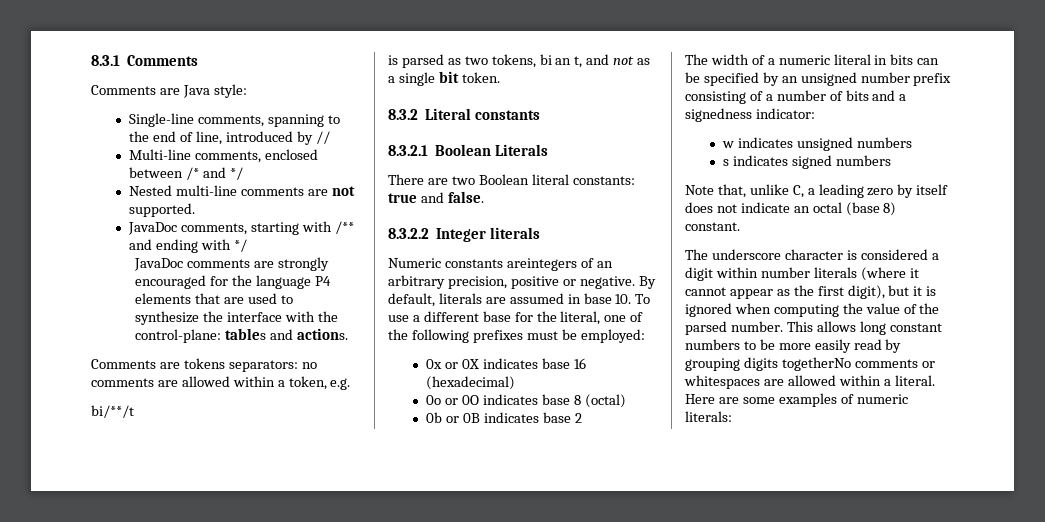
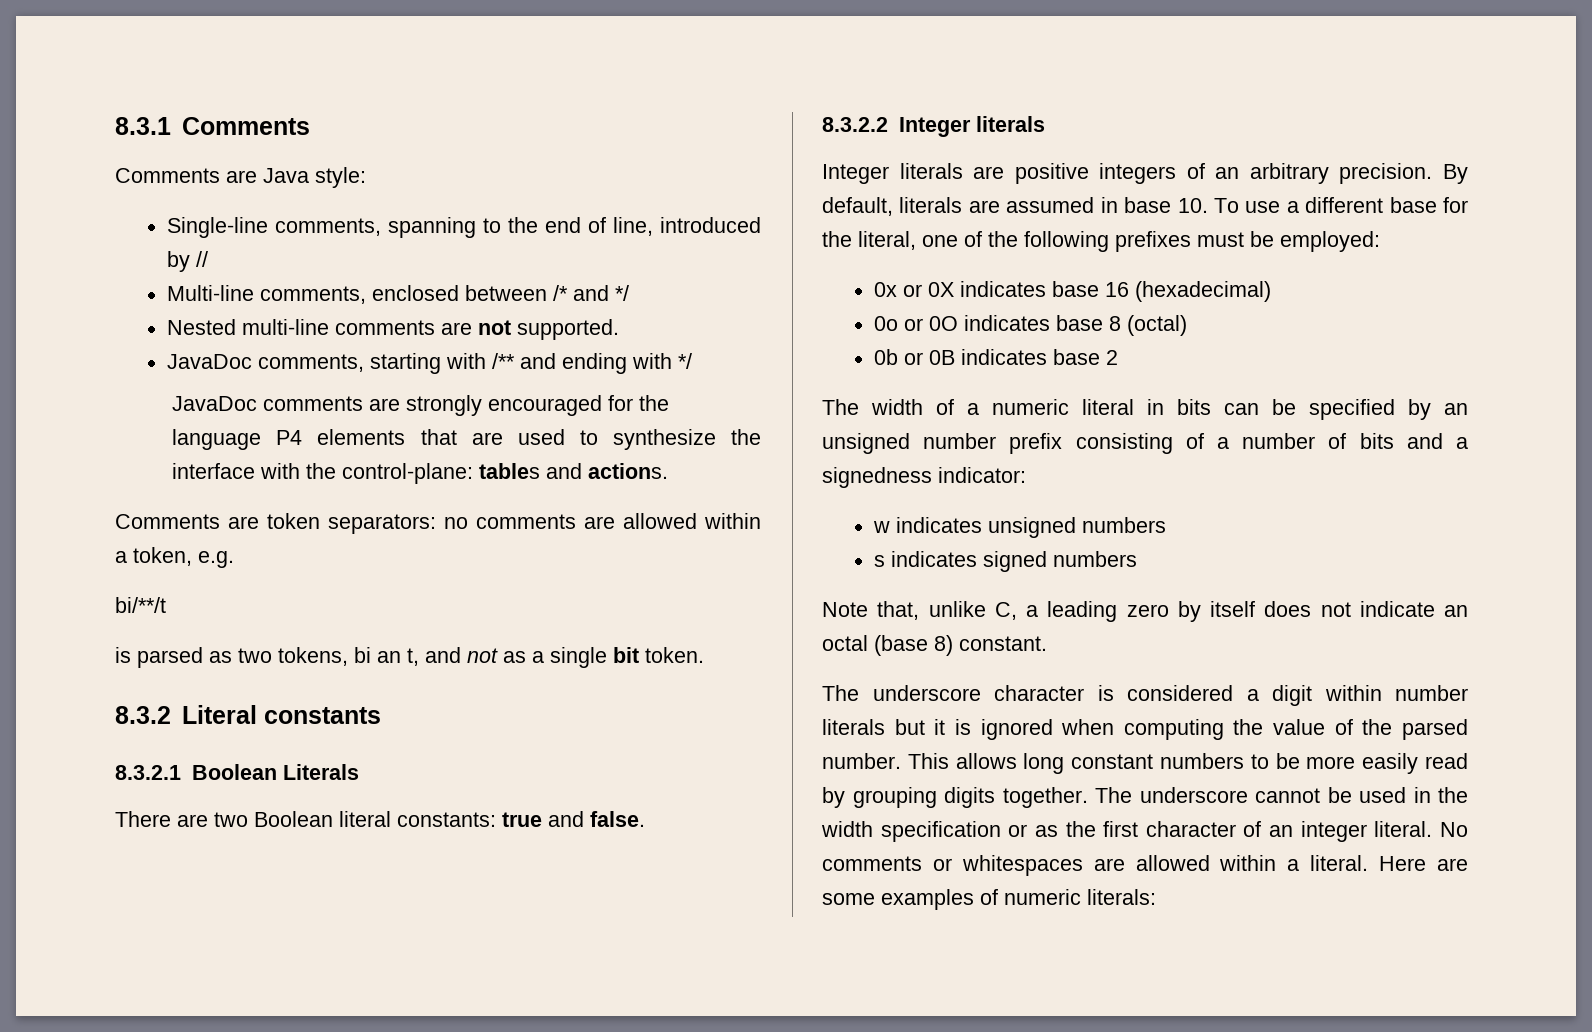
- Comments are tokens separators: no comments are allowed within a token, e.g.
+ Comments are token separators: no comments are allowed within a token, e.g.
- Numeric constants areintegers of an arbitrary precision, positive or negative.
+ Integer literals are positive integers of an arbitrary precision.
- The underscore character is considered a digit within number literals (where it cannot appear as the first digit), but it is ignored when computing the value of the parsed number.
+ The underscore character is considered a digit within number literals but it is ignored when computing the value of the parsed number.
- This allows long constant numbers to be more easily read by grouping digits togetherNo comments or whitespaces are allowed within a literal.
+ This allows long constant numbers to be more easily read by grouping digits together. The underscore cannot be used in the width specification or as the first character of an integer literal. No comments or whitespaces are allowed within a literal.

